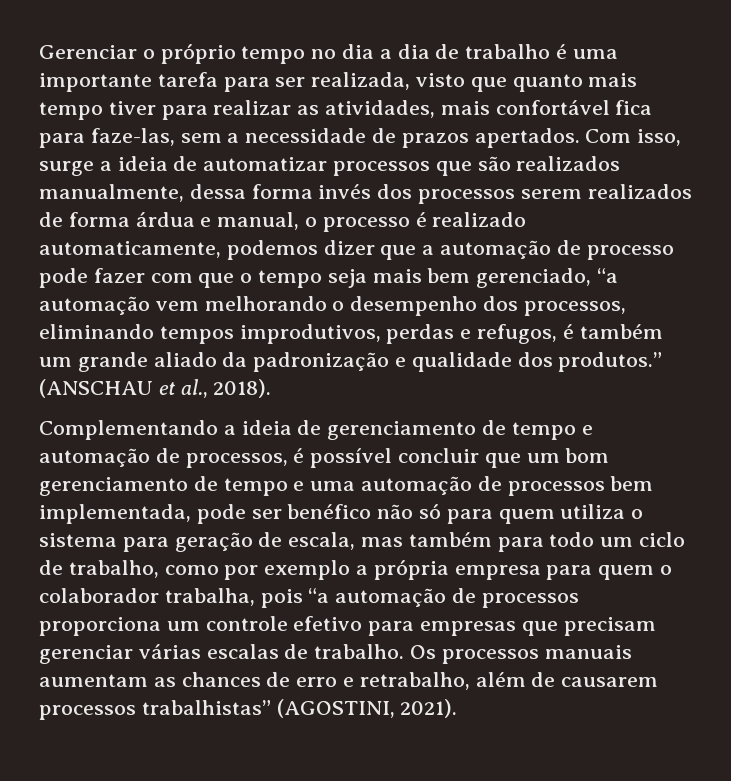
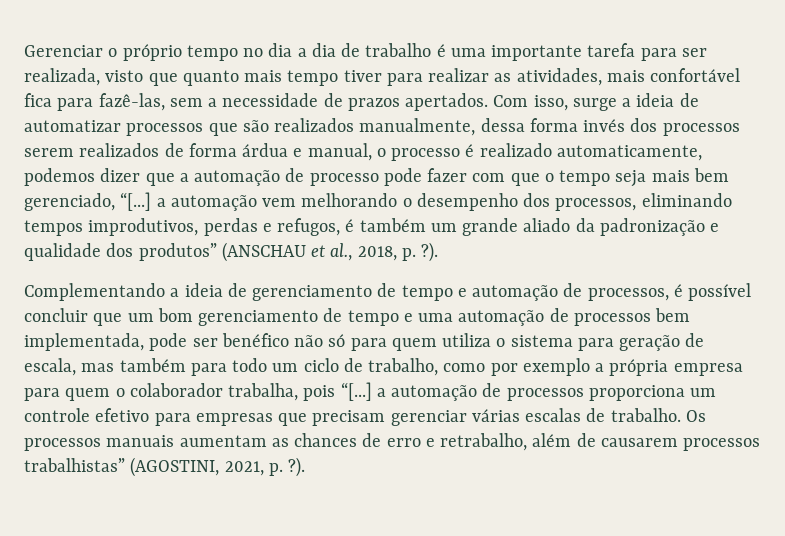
- Gerenciar o próprio tempo no dia a dia de trabalho é uma importante tarefa para ser realizada, visto que quanto mais tempo tiver para realizar as atividades, mais confortável fica para faze-las, sem a necessidade de prazos apertados.
+ Gerenciar o próprio tempo no dia a dia de trabalho é uma importante tarefa para ser realizada, visto que quanto mais tempo tiver para realizar as atividades, mais confortável fica para fazê-las, sem a necessidade de prazos apertados.
- Com isso, surge a ideia de automatizar processos que são realizados manualmente, dessa forma invés dos processos serem realizados de forma árdua e manual, o processo é realizado automaticamente, podemos dizer que a automação de processo pode fazer com que o tempo seja mais bem gerenciado, “a automação vem melhorando o desempenho dos processos, eliminando tempos improdutivos, perdas e refugos, é também um grande aliado da padronização e qualidade dos produtos.” (ANSCHAU et al., 2018).
+ Com isso, surge a ideia de automatizar processos que são realizados manualmente, dessa forma invés dos processos serem realizados de forma árdua e manual, o processo é realizado automaticamente, podemos dizer que a automação de processo pode fazer com que o tempo seja mais bem gerenciado, “[...] a automação vem melhorando o desempenho dos processos, eliminando tempos improdutivos, perdas e refugos, é também um grande aliado da padronização e qualidade dos produtos” (ANSCHAU et al., 2018, p. ?).
- Complementando a ideia de gerenciamento de tempo e automação de processos, é possível concluir que um bom gerenciamento de tempo e uma automação de processos bem implementada, pode ser benéfico não só para quem utiliza o sistema para geração de escala, mas também para todo um ciclo de trabalho, como por exemplo a própria empresa para quem o colaborador trabalha, pois “a automação de processos proporciona um controle efetivo para empresas que precisam gerenciar várias escalas de trabalho.
+ Complementando a ideia de gerenciamento de tempo e automação de processos, é possível concluir que um bom gerenciamento de tempo e uma automação de processos bem implementada, pode ser benéfico não só para quem utiliza o sistema para geração de escala, mas também para todo um ciclo de trabalho, como por exemplo a própria empresa para quem o colaborador trabalha, pois “[...] a automação de processos proporciona um controle efetivo para empresas que precisam gerenciar várias escalas de trabalho.
- Os processos manuais aumentam as chances de erro e retrabalho, além de causarem processos trabalhistas” (AGOSTINI, 2021).
+ Os processos manuais aumentam as chances de erro e retrabalho, além de causarem processos trabalhistas” (AGOSTINI, 2021, p. ?).

